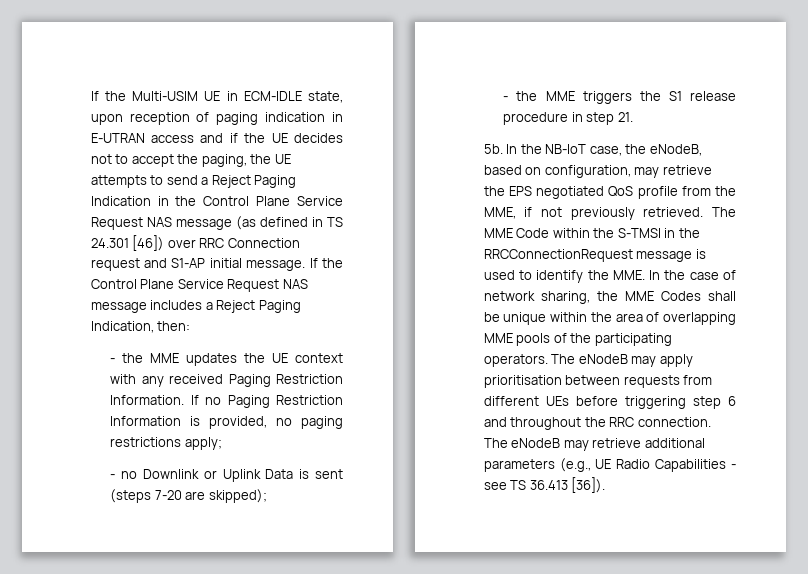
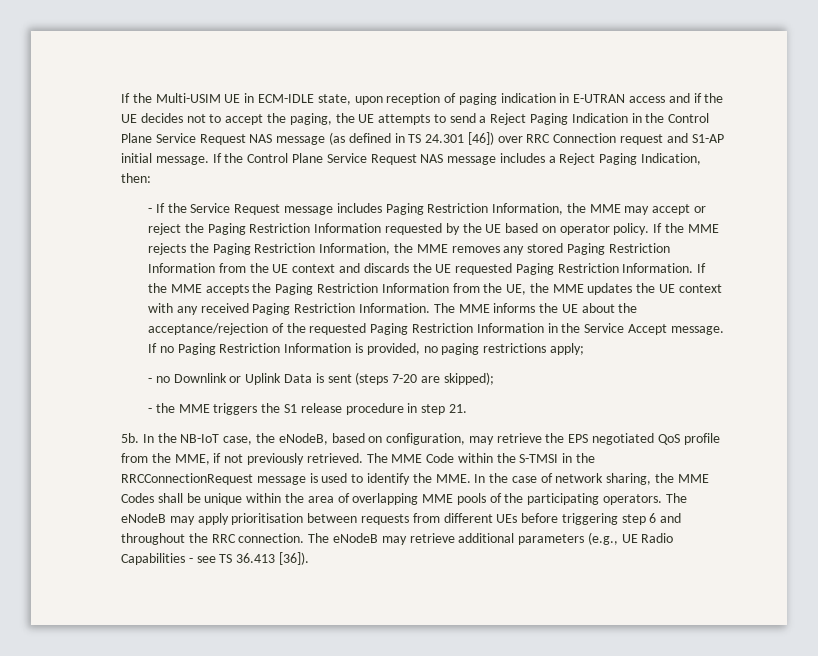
- - the MME updates the UE context with any received Paging Restriction Information.
+ - If the Service Request message includes Paging Restriction Information, the MME may accept or reject the Paging Restriction Information requested by the UE based on operator policy. If the MME rejects the Paging Restriction Information, the MME removes any stored Paging Restriction Information from the UE context and discards the UE requested Paging Restriction Information. If the MME accepts the Paging Restriction Information from the UE, the MME updates the UE context with any received Paging Restriction Information.
+ The MME informs the UE about the acceptance/rejection of the requested Paging Restriction Information in the Service Accept message.

